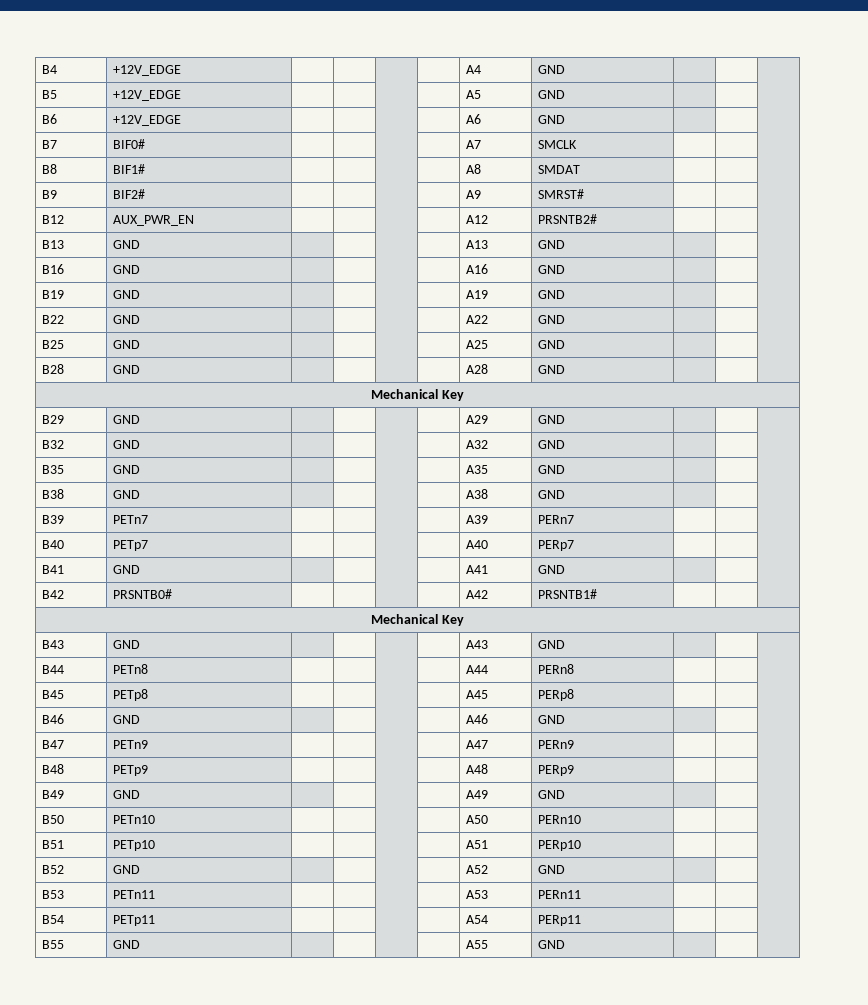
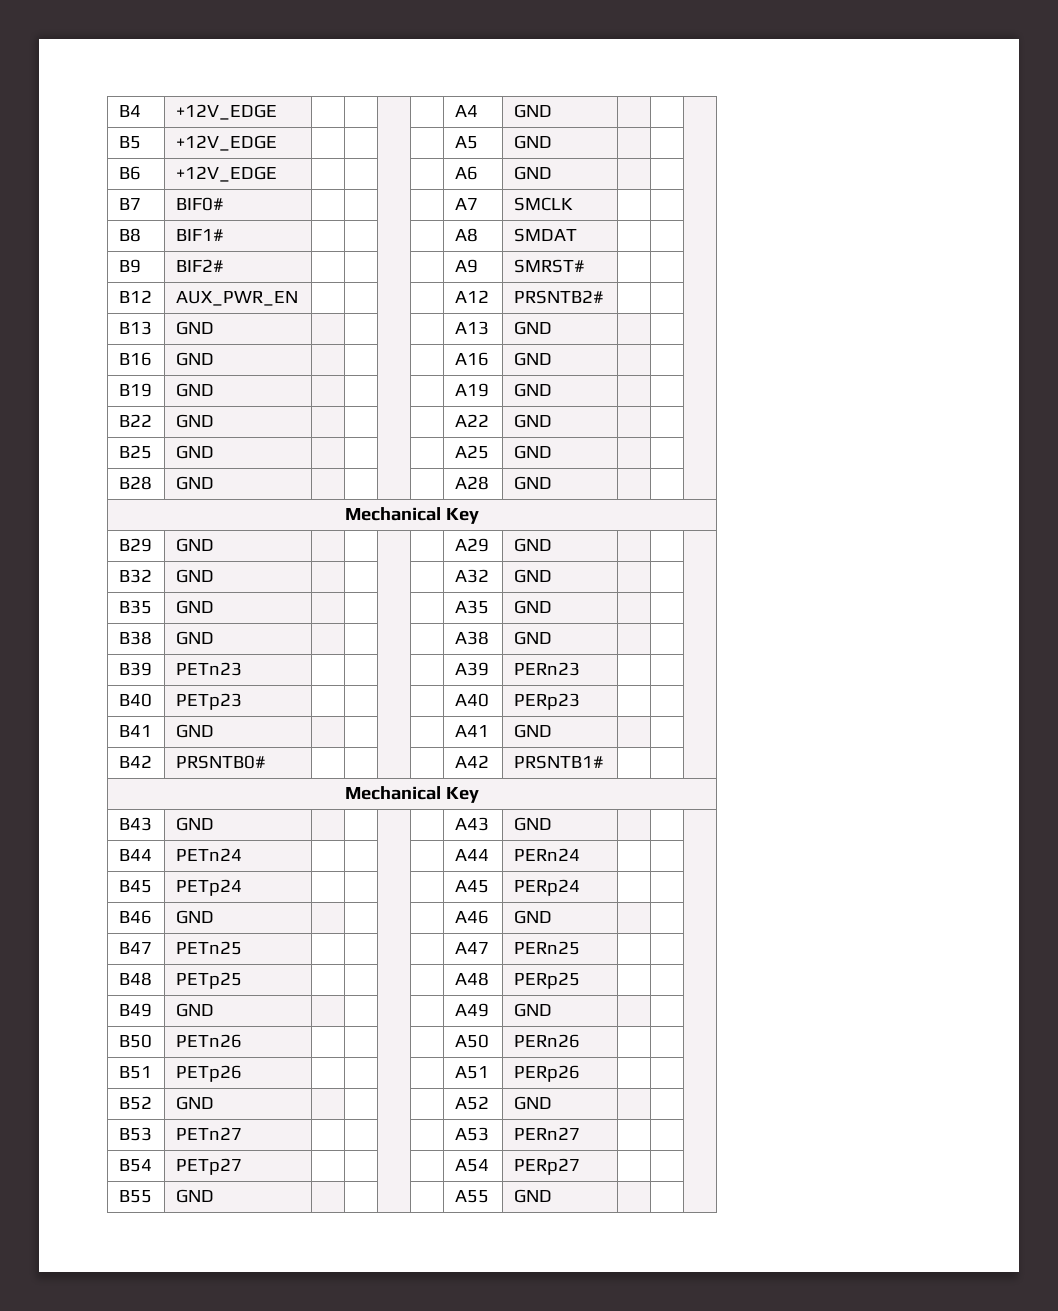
- B39 | PETn7 | | | | | A39 | PERn7 | | |
+ B39 | PETn23 | | | | | A39 | PERn23 | | |
- B40 | PETp7 | | | | | A40 | PERp7 | | |
+ B40 | PETp23 | | | | | A40 | PERp23 | | |
- B44 | PETn8 | | | | | A44 | PERn8 | | |
+ B44 | PETn24 | | | | | A44 | PERn24 | | |
- B45 | PETp8 | | | | | A45 | PERp8 | | |
+ B45 | PETp24 | | | | | A45 | PERp24 | | |
- B47 | PETn9 | | | | | A47 | PERn9 | | |
+ B47 | PETn25 | | | | | A47 | PERn25 | | |
- B48 | PETp9 | | | | | A48 | PERp9 | | |
+ B48 | PETp25 | | | | | A48 | PERp25 | | |
- B50 | PETn10 | | | | | A50 | PERn10 | | |
+ B50 | PETn26 | | | | | A50 | PERn26 | | |
- B51 | PETp10 | | | | | A51 | PERp10 | | |
+ B51 | PETp26 | | | | | A51 | PERp26 | | |
- B53 | PETn11 | | | | | A53 | PERn11 | | |
+ B53 | PETn27 | | | | | A53 | PERn27 | | |
- B54 | PETp11 | | | | | A54 | PERp11 | | |
+ B54 | PETp27 | | | | | A54 | PERp27 | | |

